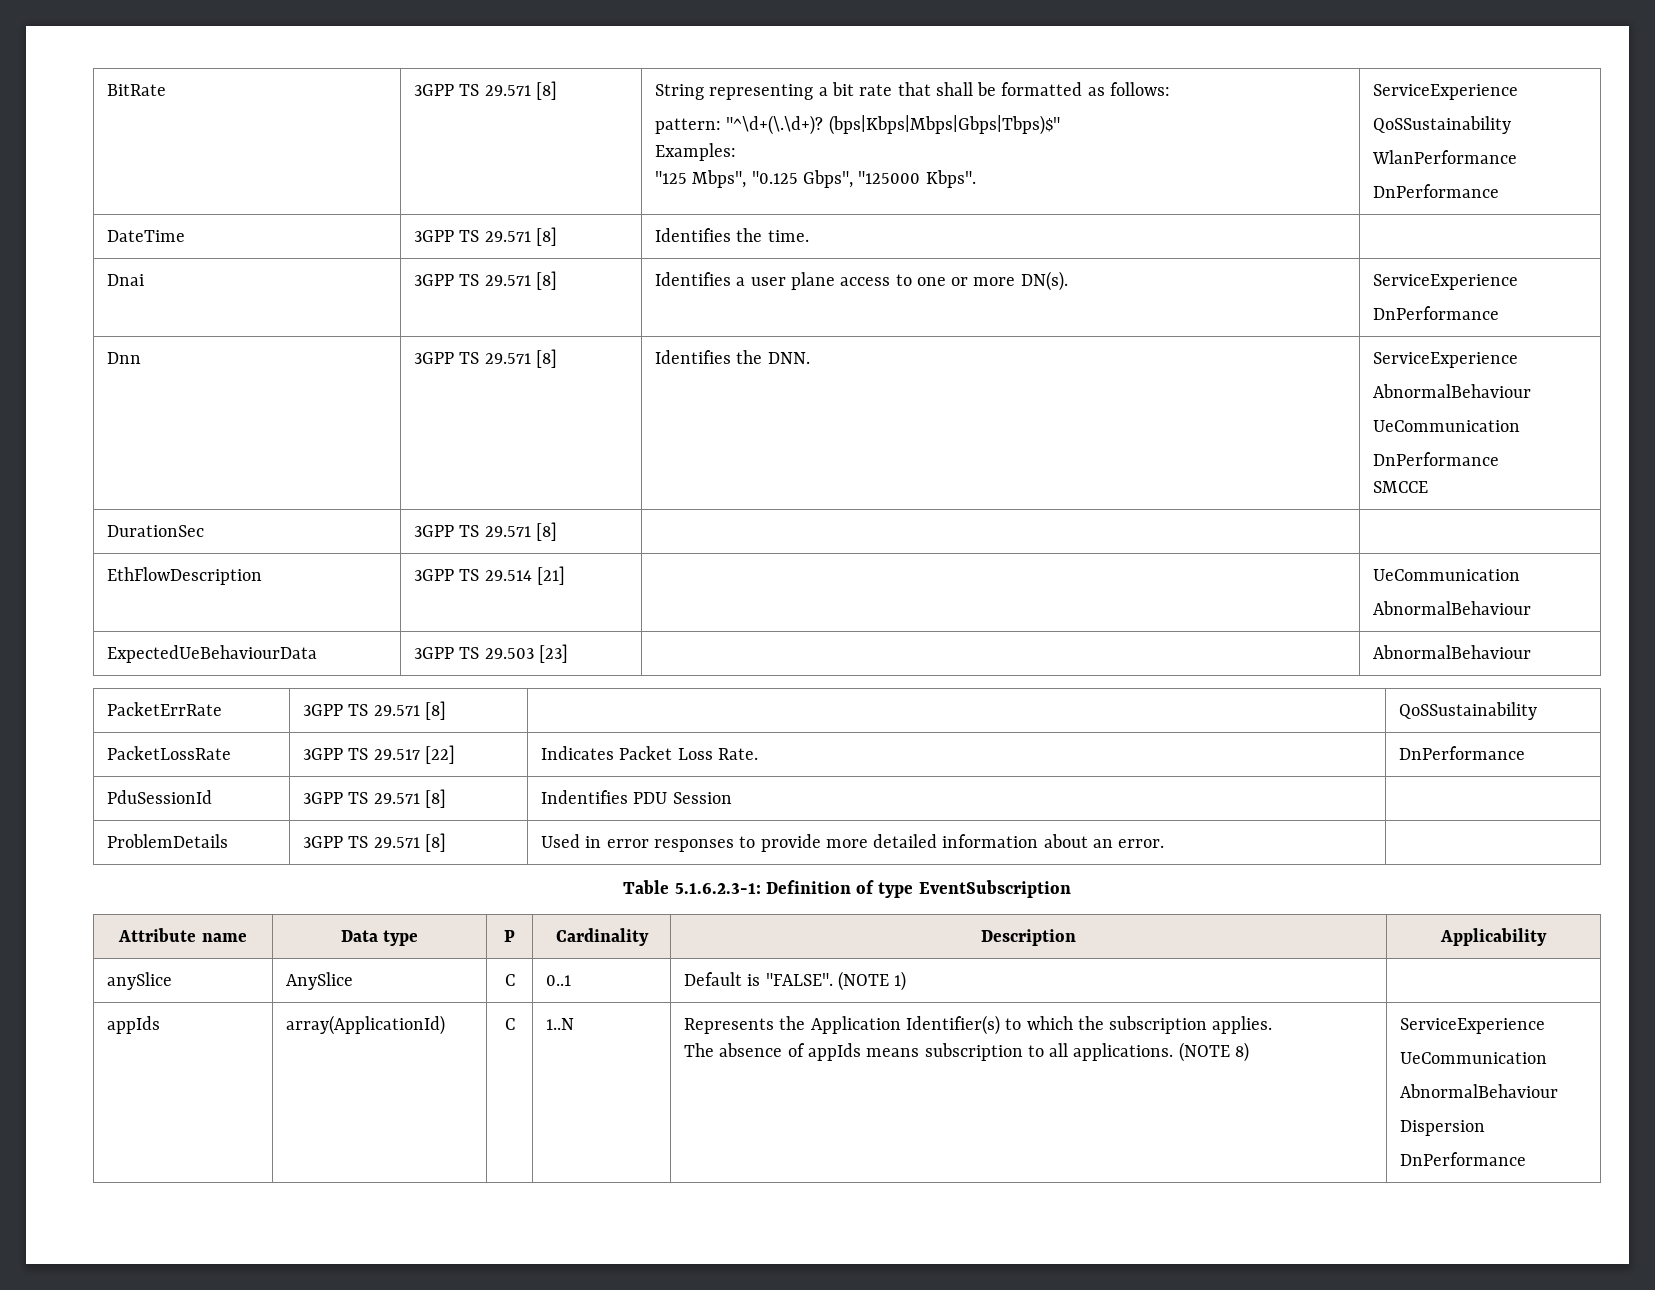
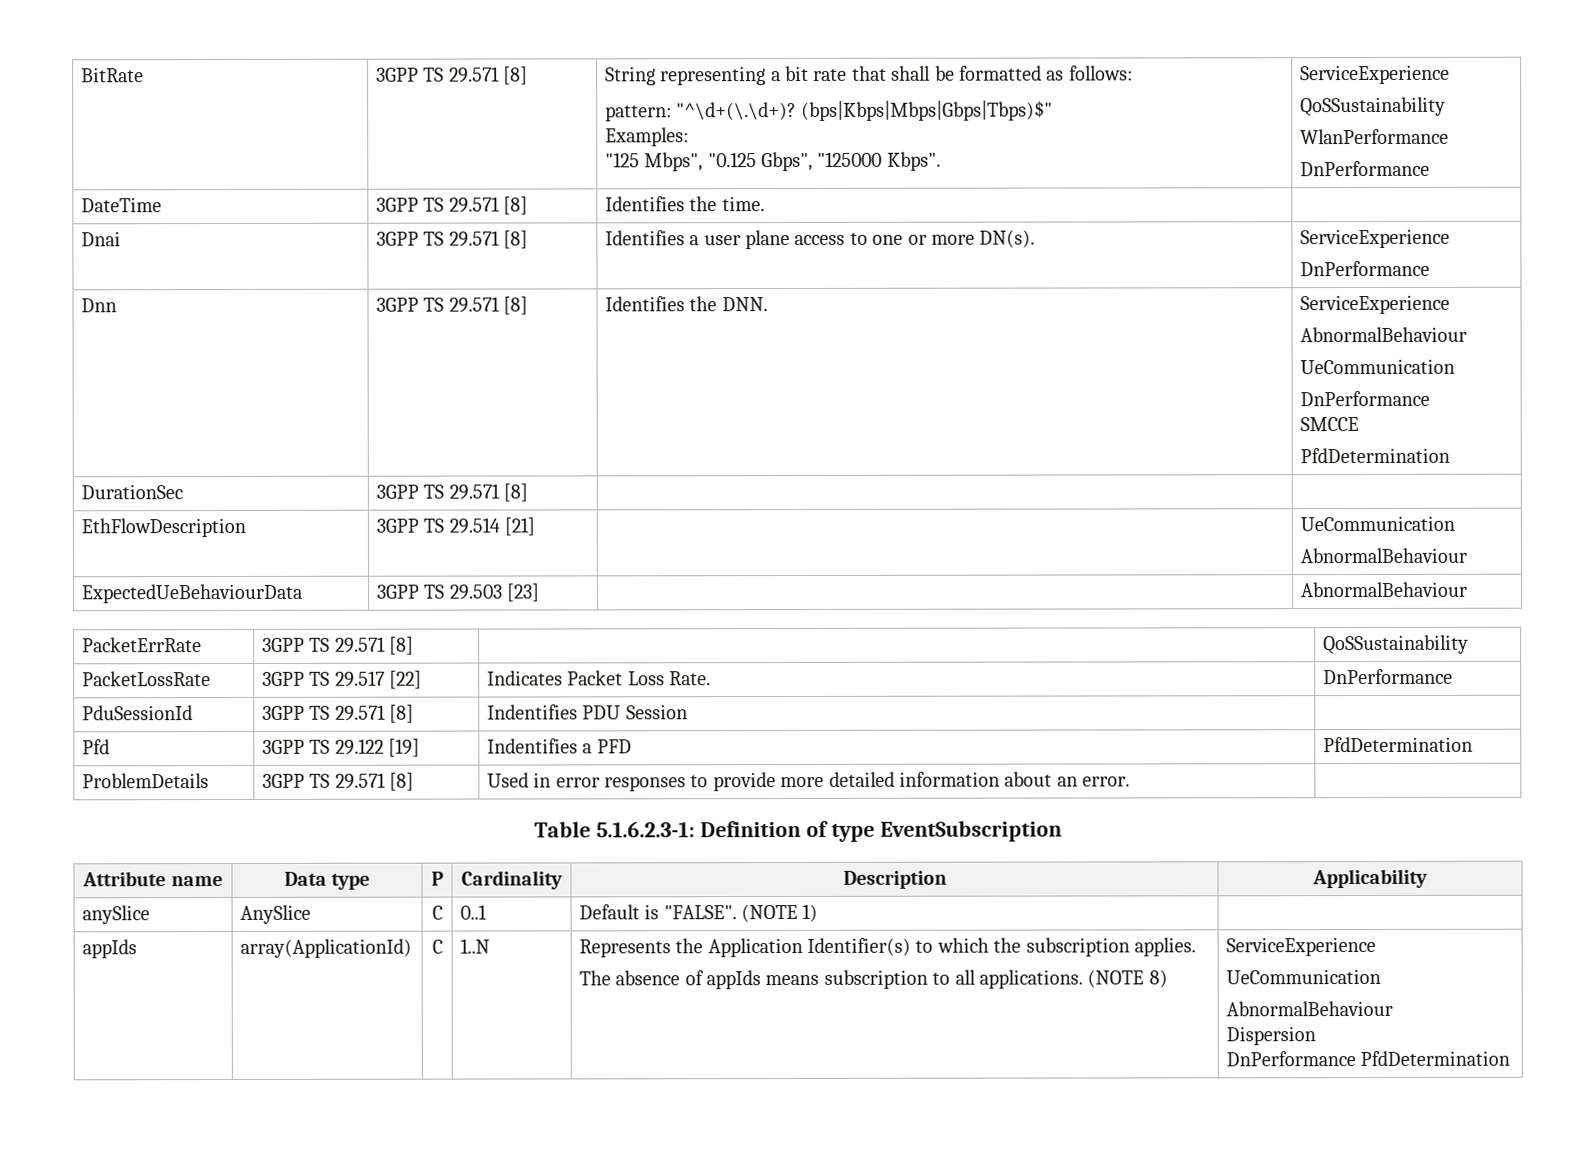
  Dnn | 3GPP TS 29.571 [8] | Identifies the DNN. | ServiceExperience
  AbnormalBehaviour
  UeCommunication
  DnPerformance
  SMCCE
+ PfdDetermination
+ Pfd | 3GPP TS 29.122 [19] | Indentifies a PFD | PfdDetermination
  appIds | array(ApplicationId) | C | 1..N | Represents the Application Identifier(s) to which the subscription applies.
  The absence of appIds means subscription to all applications. (NOTE 8) | ServiceExperience
  UeCommunication
  AbnormalBehaviour
  Dispersion
- DnPerformance
+ DnPerformance PfdDetermination

